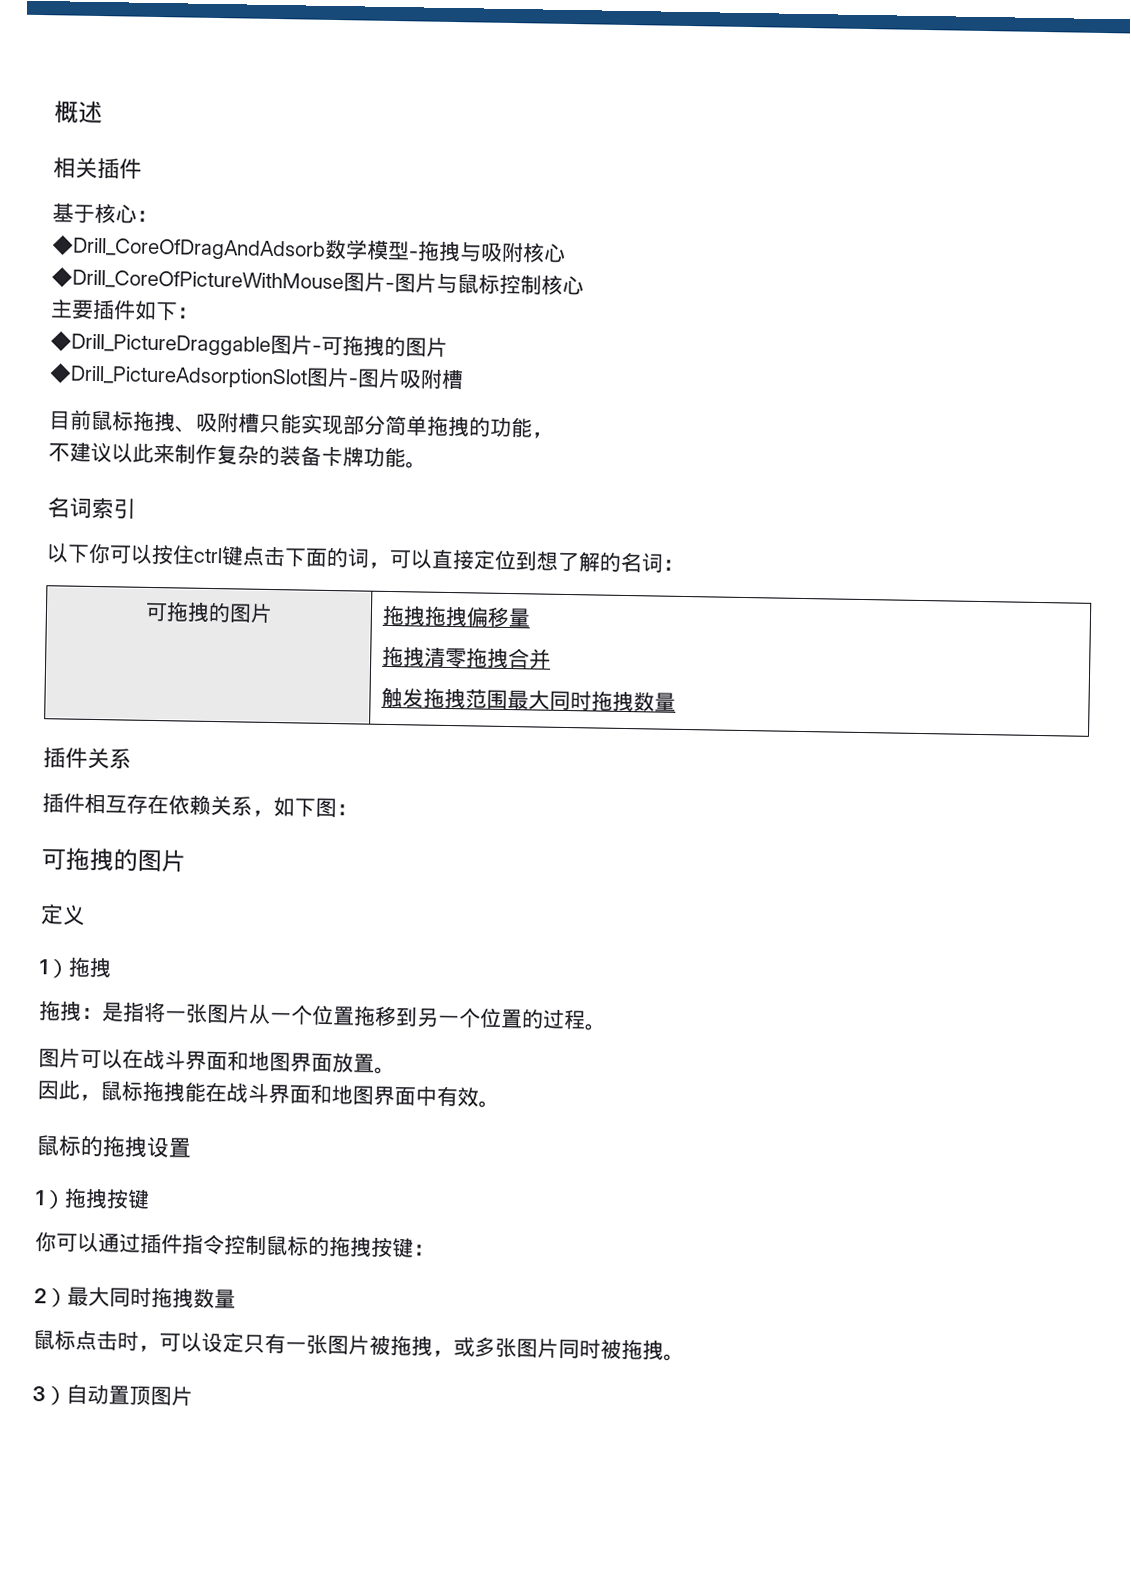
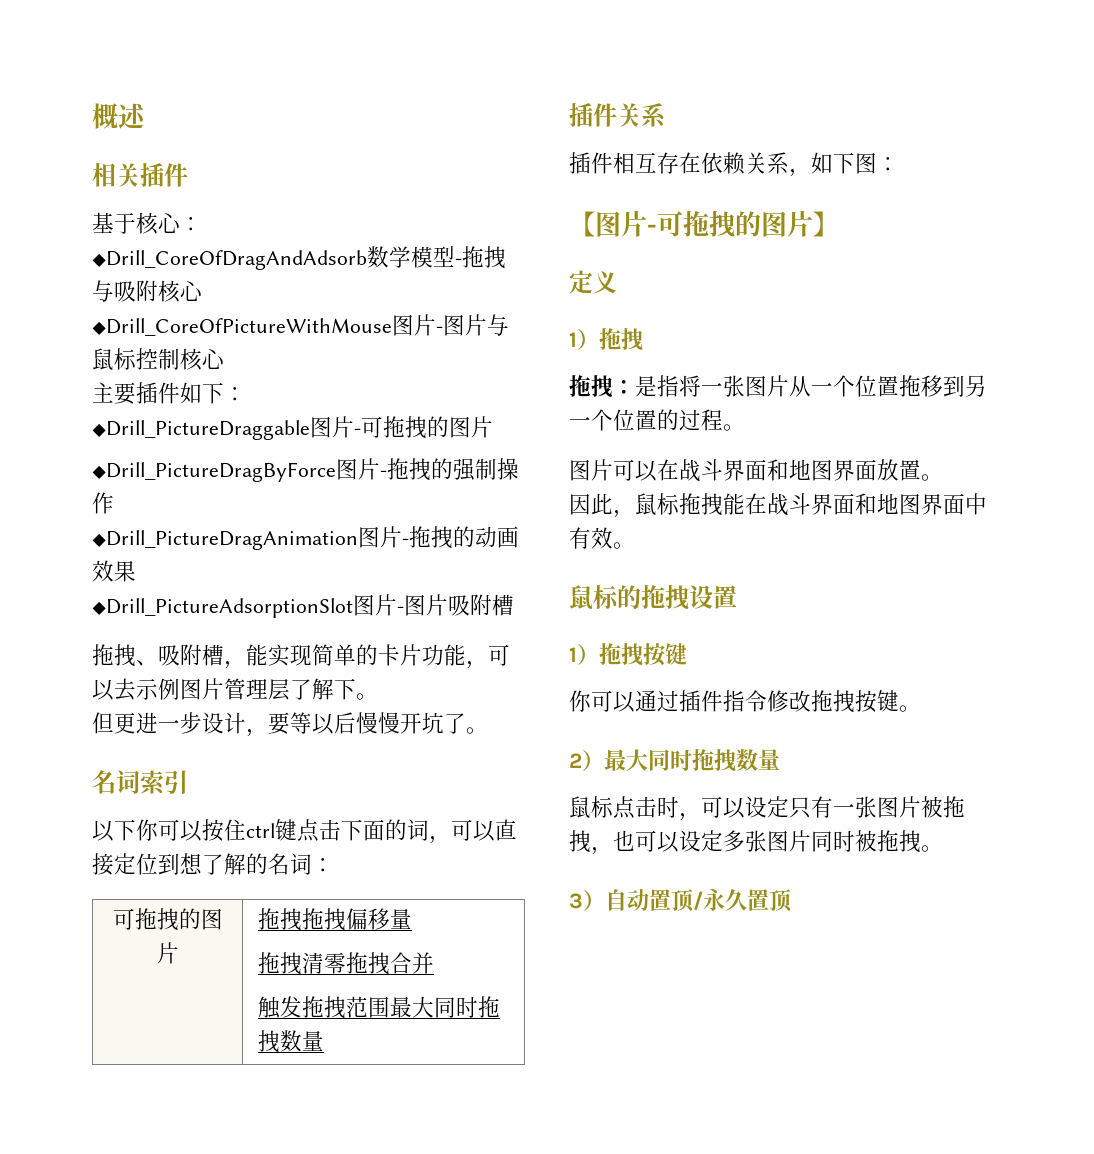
+ ◆Drill_PictureDragByForce图片-拖拽的强制操作
+ ◆Drill_PictureDragAnimation图片-拖拽的动画效果
- 目前鼠标拖拽、吸附槽只能实现部分简单拖拽的功能，
- 不建议以此来制作复杂的装备卡牌功能。
+ 拖拽、吸附槽，能实现简单的卡片功能，可以去示例图片管理层了解下。
+ 但更进一步设计，要等以后慢慢开坑了。
  插件相互存在依赖关系，如下图：
- 可拖拽的图片
+ 【图片-可拖拽的图片】
- 你可以通过插件指令控制鼠标的拖拽按键：
+ 你可以通过插件指令修改拖拽按键。
- 鼠标点击时，可以设定只有一张图片被拖拽，或多张图片同时被拖拽。
+ 鼠标点击时，可以设定只有一张图片被拖拽，也可以设定多张图片同时被拖拽。
- 3）自动置顶图片
+ 3）自动置顶/永久置顶

